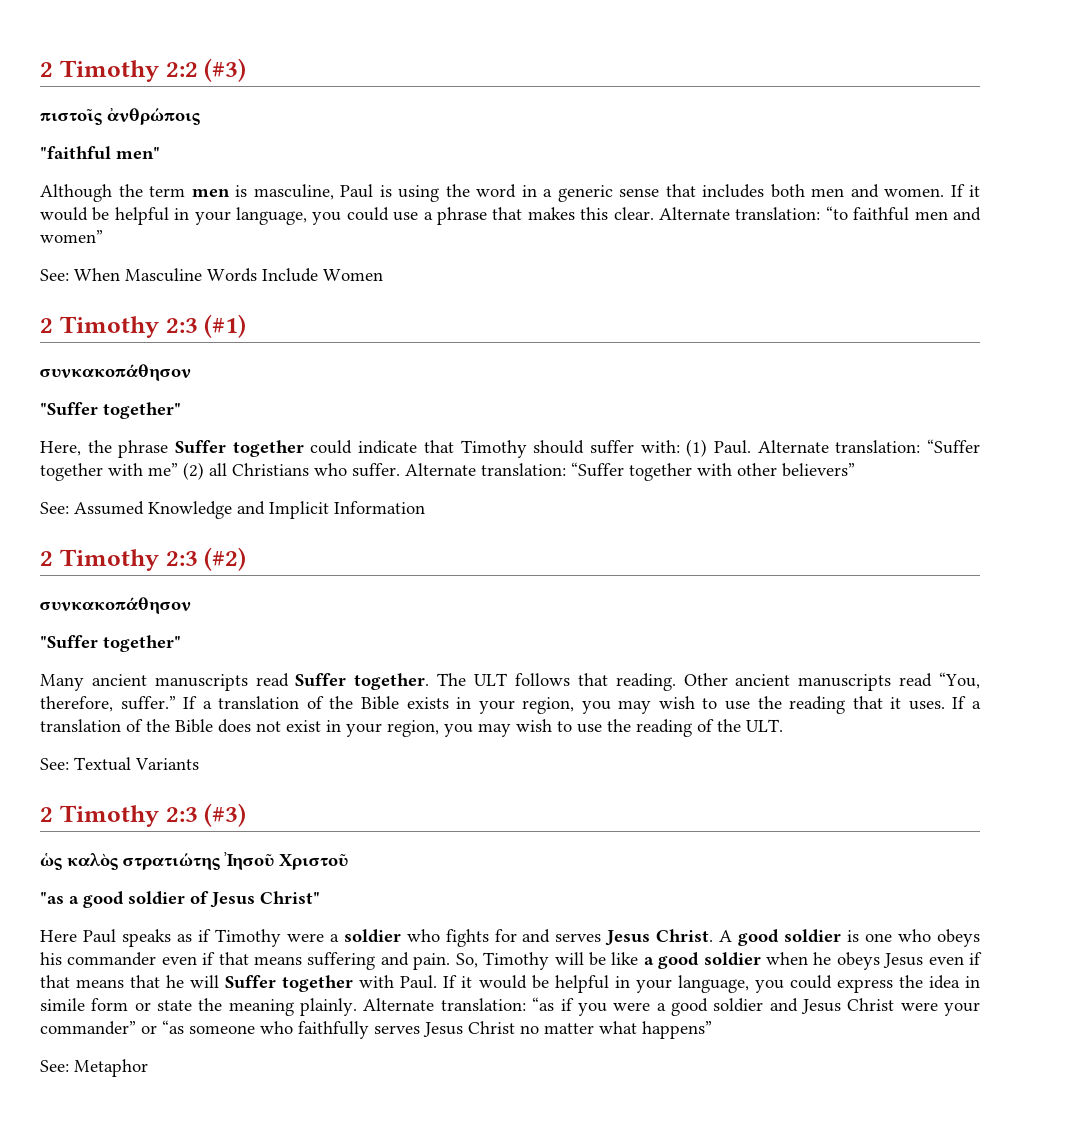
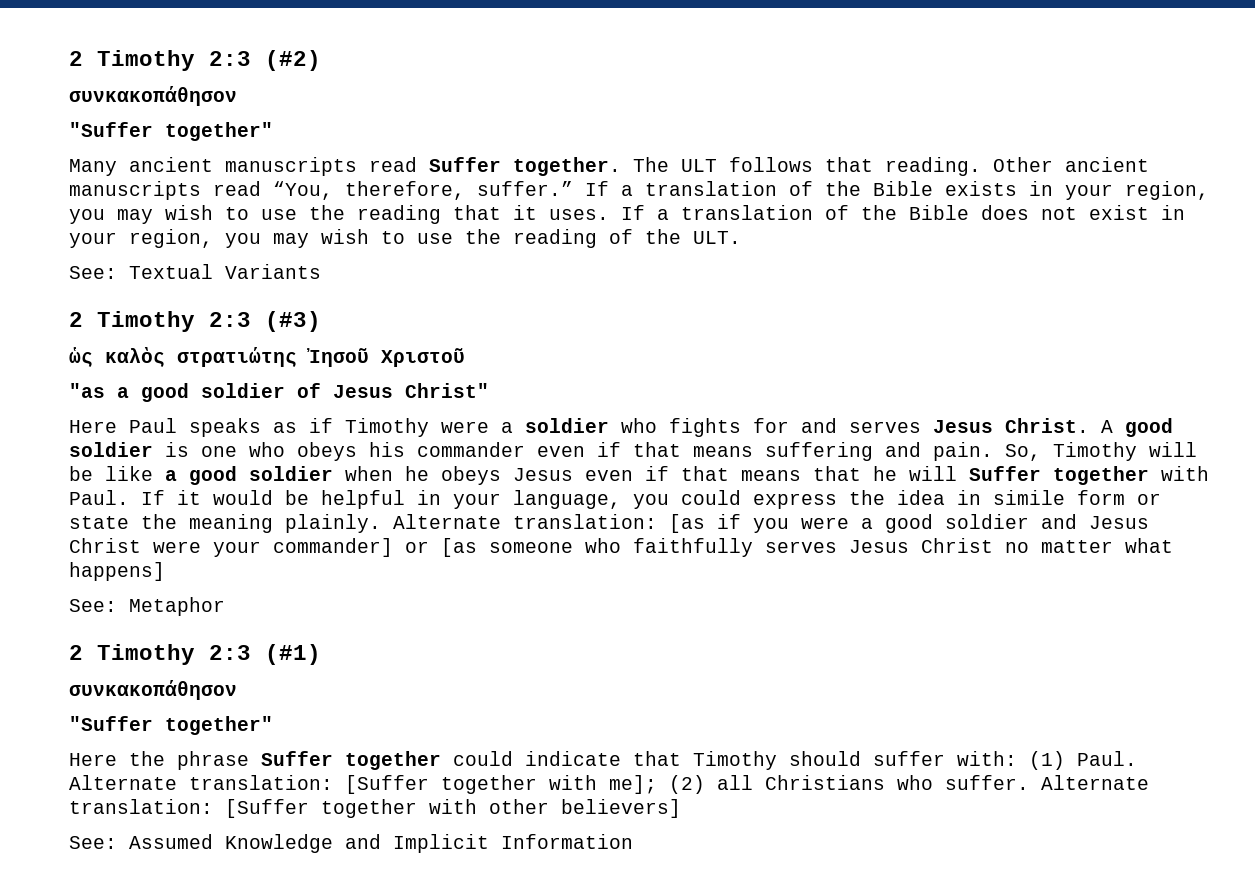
- 2 Timothy 2:2 (#3)
- πιστοῖς ἀνθρώποις
- "faithful men"
- Although the term men is masculine, Paul is using the word in a generic sense that includes both men and women. If it would be helpful in your language, you could use a phrase that makes this clear. Alternate translation: “to faithful men and women”
- See: When Masculine Words Include Women
- 2 Timothy 2:3 (#1)
- συνκακοπάθησον
- "Suffer together"
- Here, the phrase Suffer together could indicate that Timothy should suffer with: (1) Paul. Alternate translation: “Suffer together with me” (2) all Christians who suffer. Alternate translation: “Suffer together with other believers”
- See: Assumed Knowledge and Implicit Information
- Alternate translation: “as if you were a good soldier and Jesus Christ were your commander” or “as someone who faithfully serves Jesus Christ no matter what happens”
+ Alternate translation: [as if you were a good soldier and Jesus Christ were your commander] or [as someone who faithfully serves Jesus Christ no matter what happens]
+ 2 Timothy 2:3 (#1)
+ συνκακοπάθησον
+ "Suffer together"
+ Here the phrase Suffer together could indicate that Timothy should suffer with: (1) Paul. Alternate translation: [Suffer together with me]; (2) all Christians who suffer. Alternate translation: [Suffer together with other believers]
+ See: Assumed Knowledge and Implicit Information

